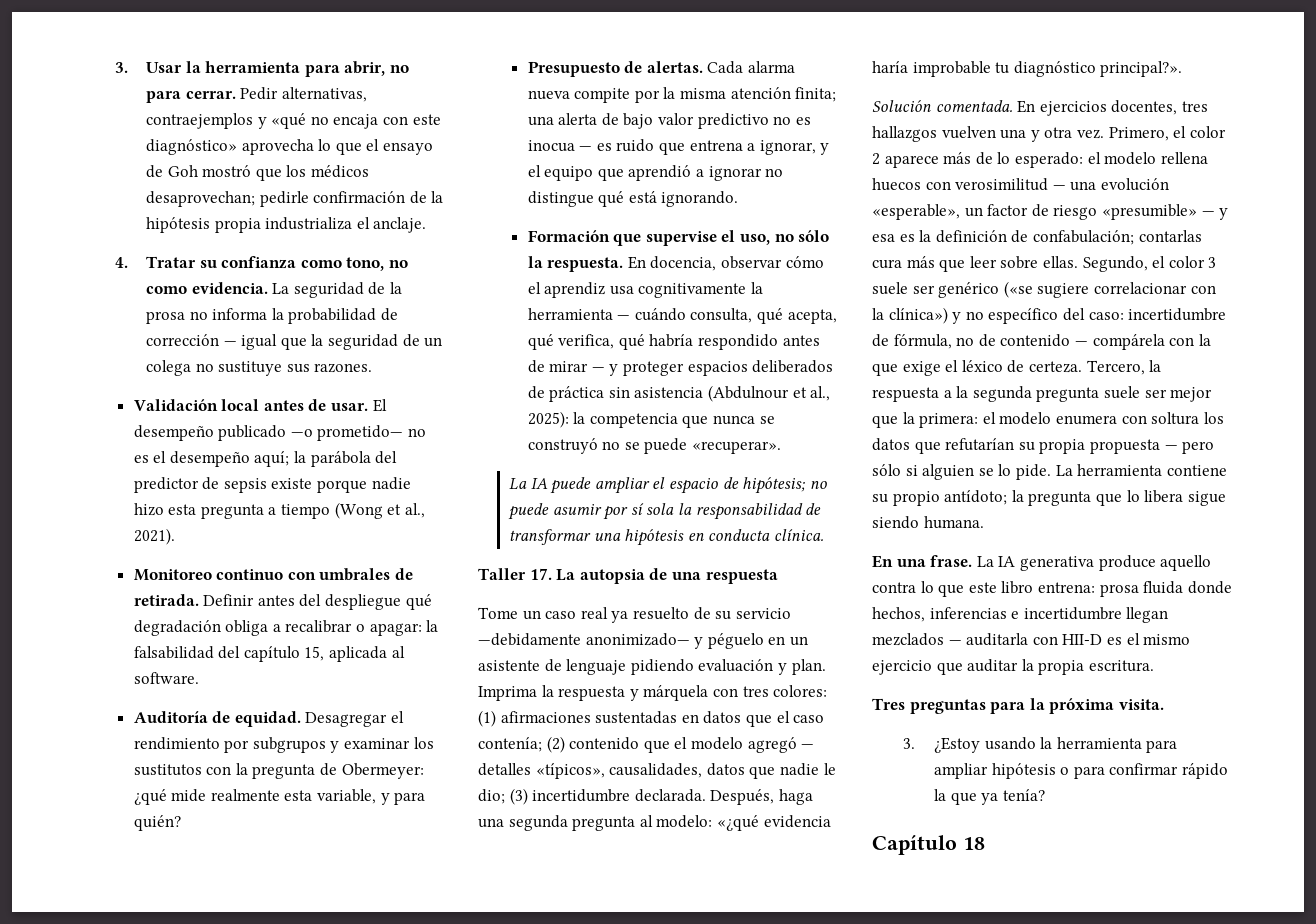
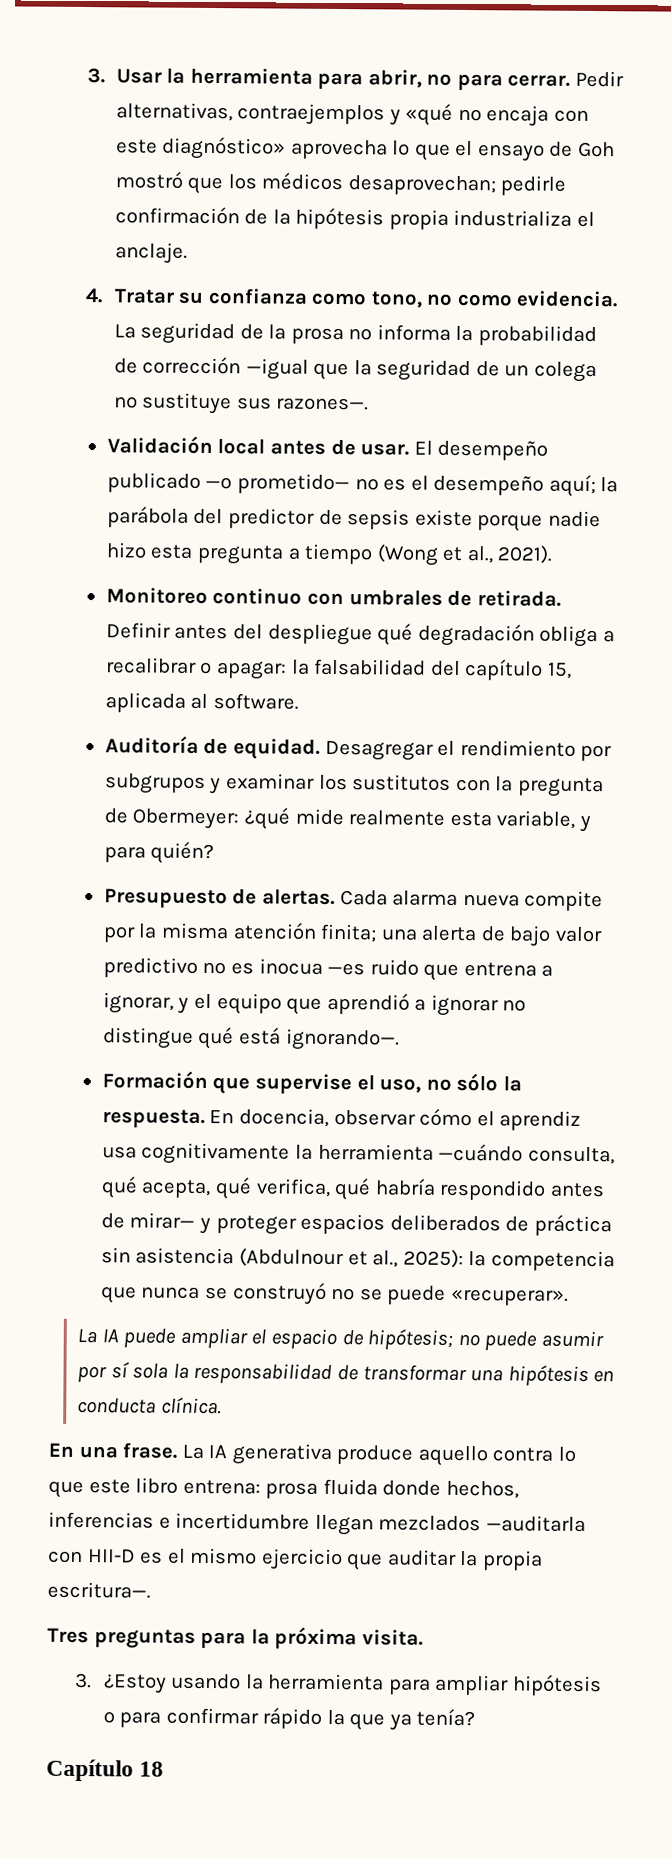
- La seguridad de la prosa no informa la probabilidad de corrección — igual que la seguridad de un colega no sustituye sus razones.
+ La seguridad de la prosa no informa la probabilidad de corrección —igual que la seguridad de un colega no sustituye sus razones—.
- Cada alarma nueva compite por la misma atención finita; una alerta de bajo valor predictivo no es inocua — es ruido que entrena a ignorar, y el equipo que aprendió a ignorar no distingue qué está ignorando.
+ Cada alarma nueva compite por la misma atención finita; una alerta de bajo valor predictivo no es inocua —es ruido que entrena a ignorar, y el equipo que aprendió a ignorar no distingue qué está ignorando—.
- En docencia, observar cómo el aprendiz usa cognitivamente la herramienta — cuándo consulta, qué acepta, qué verifica, qué habría respondido antes de mirar — y proteger espacios deliberados de práctica sin asistencia (Abdulnour et al., 2025): la competencia que nunca se construyó no se puede «recuperar».
+ En docencia, observar cómo el aprendiz usa cognitivamente la herramienta —cuándo consulta, qué acepta, qué verifica, qué habría respondido antes de mirar— y proteger espacios deliberados de práctica sin asistencia (Abdulnour et al., 2025): la competencia que nunca se construyó no se puede «recuperar».
- Taller 17. La autopsia de una respuesta
- Tome un caso real ya resuelto de su servicio —debidamente anonimizado— y péguelo en un asistente de lenguaje pidiendo evaluación y plan. Imprima la respuesta y márquela con tres colores: (1) afirmaciones sustentadas en datos que el caso contenía; (2) contenido que el modelo agregó — detalles «típicos», causalidades, datos que nadie le dio; (3) incertidumbre declarada. Después, haga una segunda pregunta al modelo: «¿qué evidencia haría improbable tu diagnóstico principal?».
- Solución comentada. En ejercicios docentes, tres hallazgos vuelven una y otra vez. Primero, el color 2 aparece más de lo esperado: el modelo rellena huecos con verosimilitud — una evolución «esperable», un factor de riesgo «presumible» — y esa es la definición de confabulación; contarlas cura más que leer sobre ellas. Segundo, el color 3 suele ser genérico («se sugiere correlacionar con la clínica») y no específico del caso: incertidumbre de fórmula, no de contenido — compárela con la que exige el léxico de certeza. Tercero, la respuesta a la segunda pregunta suele ser mejor que la primera: el modelo enumera con soltura los datos que refutarían su propia propuesta — pero sólo si alguien se lo pide. La herramienta contiene su propio antídoto; la pregunta que lo libera sigue siendo humana.
- La IA generativa produce aquello contra lo que este libro entrena: prosa fluida donde hechos, inferencias e incertidumbre llegan mezclados — auditarla con HII-D es el mismo ejercicio que auditar la propia escritura.
+ La IA generativa produce aquello contra lo que este libro entrena: prosa fluida donde hechos, inferencias e incertidumbre llegan mezclados —auditarla con HII-D es el mismo ejercicio que auditar la propia escritura—.

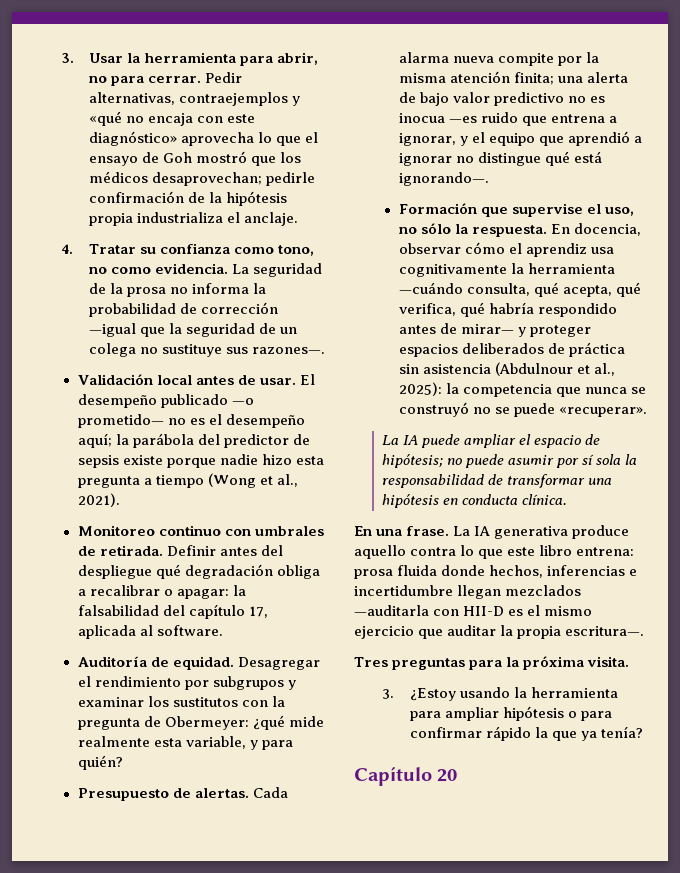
- Definir antes del despliegue qué degradación obliga a recalibrar o apagar: la falsabilidad del capítulo 15, aplicada al software.
+ Definir antes del despliegue qué degradación obliga a recalibrar o apagar: la falsabilidad del capítulo 17, aplicada al software.
- Capítulo 18
+ Capítulo 20

